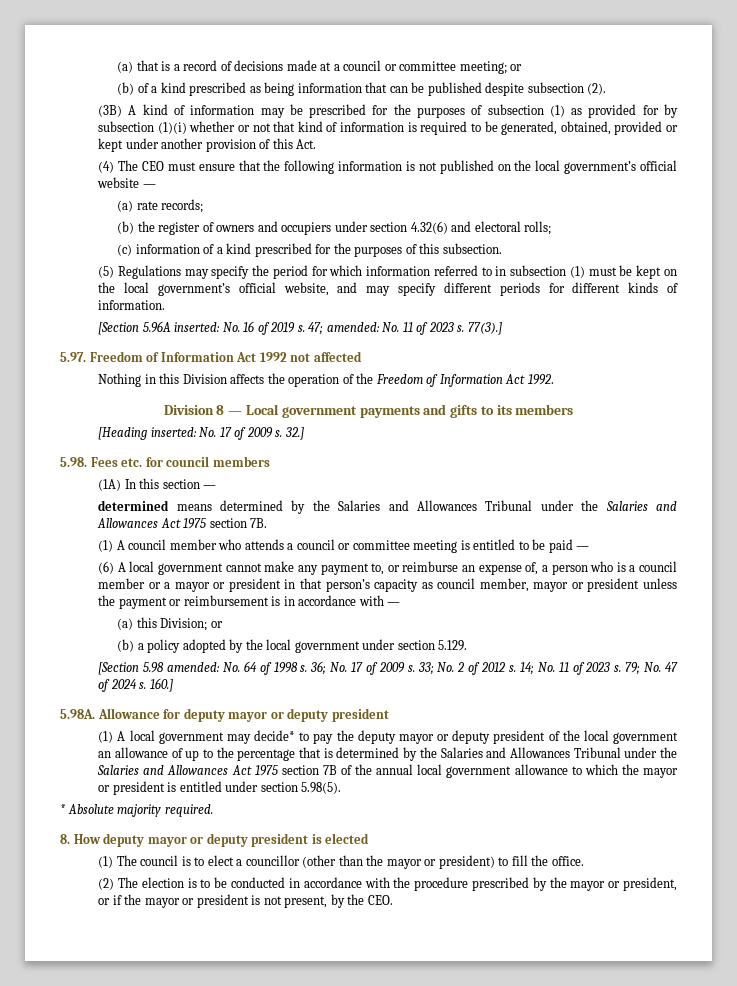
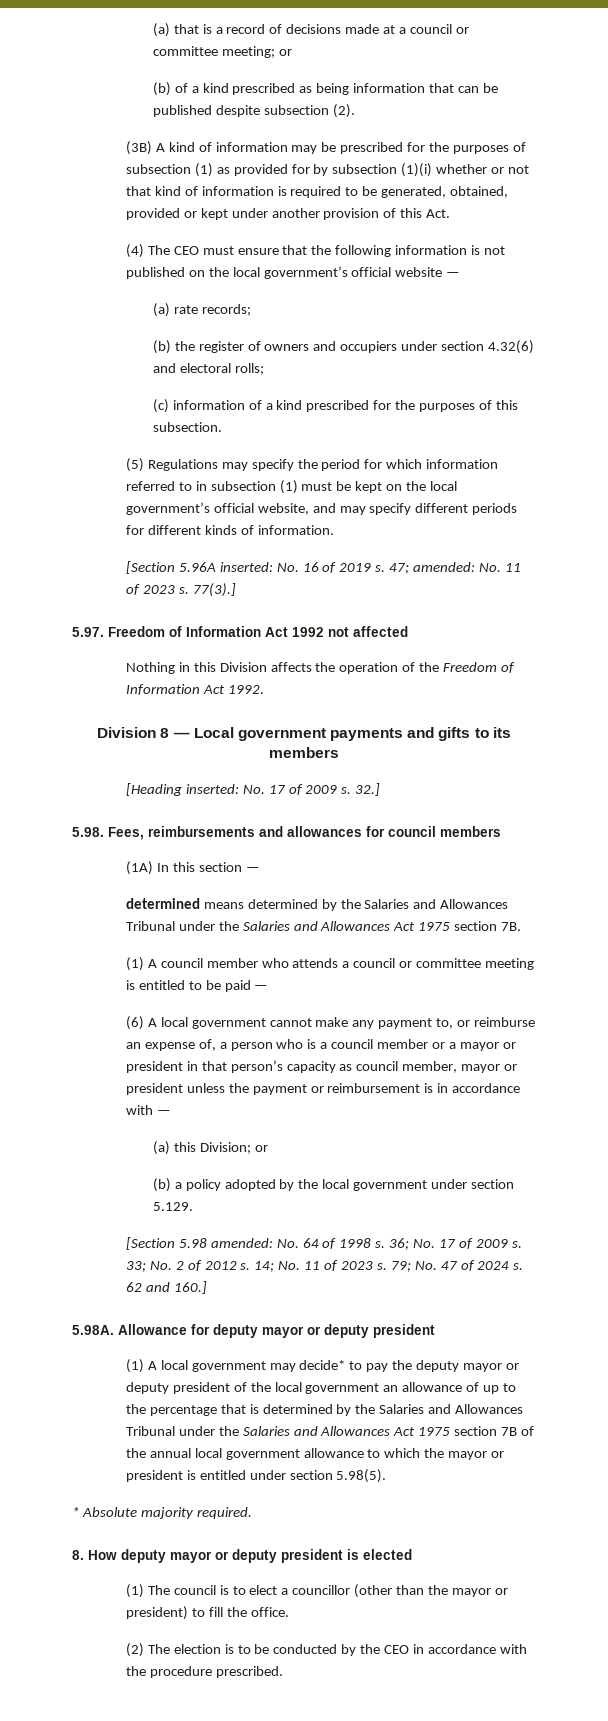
- 5.98. Fees etc. for council members
+ 5.98. Fees, reimbursements and allowances for council members
- 160.]
+ 62 and 160.]
- (2) The election is to be conducted in accordance with the procedure prescribed by the mayor or president, or if the mayor or president is not present, by the CEO.
+ (2) The election is to be conducted by the CEO in accordance with the procedure prescribed.

